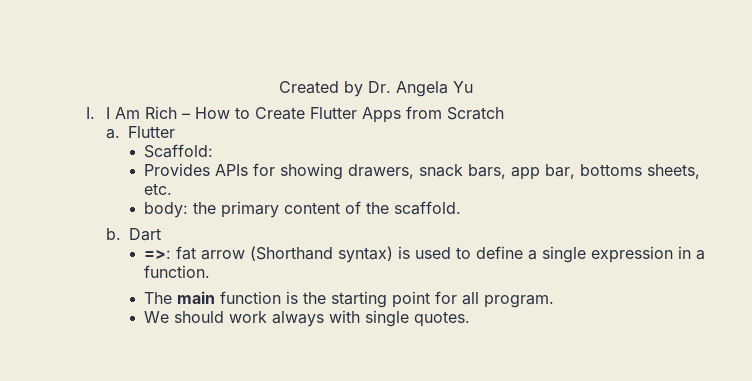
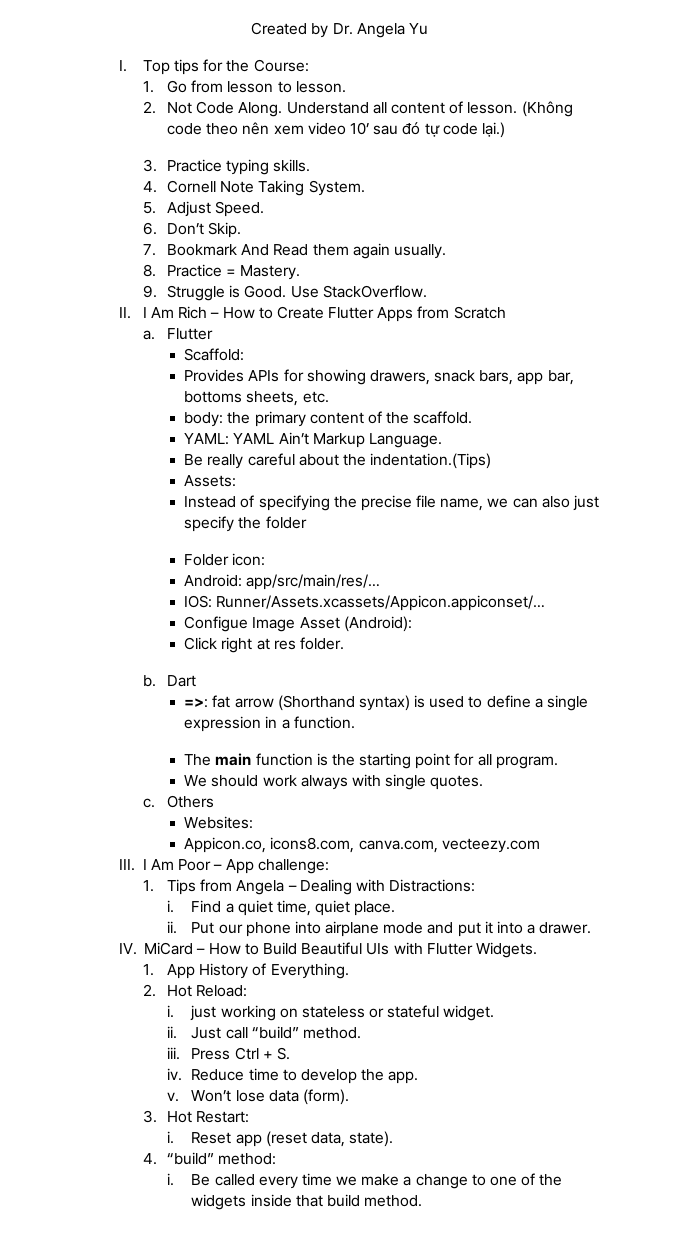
- I. I Am Rich – How to Create Flutter Apps from Scratch
+ I. Top tips for the Course:
+ 1. Go from lesson to lesson.
+ 2. Not Code Along. Understand all content of lesson. (Không code theo nên xem video 10’ sau đó tự code lại.)
+ 3. Practice typing skills.
+ 4. Cornell Note Taking System.
+ 5. Adjust Speed.
+ 6. Don’t Skip.
+ 7. Bookmark And Read them again usually.
+ 8. Practice = Mastery.
+ 9. Struggle is Good. Use StackOverflow.
+ II. I Am Rich – How to Create Flutter Apps from Scratch
+ YAML: YAML Ain’t Markup Language.
+ Be really careful about the indentation.(Tips)
+ Assets:
+ Instead of specifying the precise file name, we can also just specify the folder
+ Folder icon:
+ Android: app/src/main/res/…
+ IOS: Runner/Assets.xcassets/Appicon.appiconset/…
+ Configue Image Asset (Android):
+ Click right at res folder.
+ c. Others
+ Websites:
+ Appicon.co, icons8.com, canva.com, vecteezy.com
+ III. I Am Poor – App challenge:
+ 1. Tips from Angela – Dealing with Distractions:
+ i. Find a quiet time, quiet place.
+ ii. Put our phone into airplane mode and put it into a drawer.
+ IV. MiCard – How to Build Beautiful UIs with Flutter Widgets.
+ 1. App History of Everything.
+ 2. Hot Reload:
+ i. just working on stateless or stateful widget.
+ ii. Just call “build” method.
+ iii. Press Ctrl + S.
+ iv. Reduce time to develop the app.
+ v. Won’t lose data (form).
+ 3. Hot Restart:
+ i. Reset app (reset data, state).
+ 4. “build” method:
+ i. Be called every time we make a change to one of the widgets inside that build method.

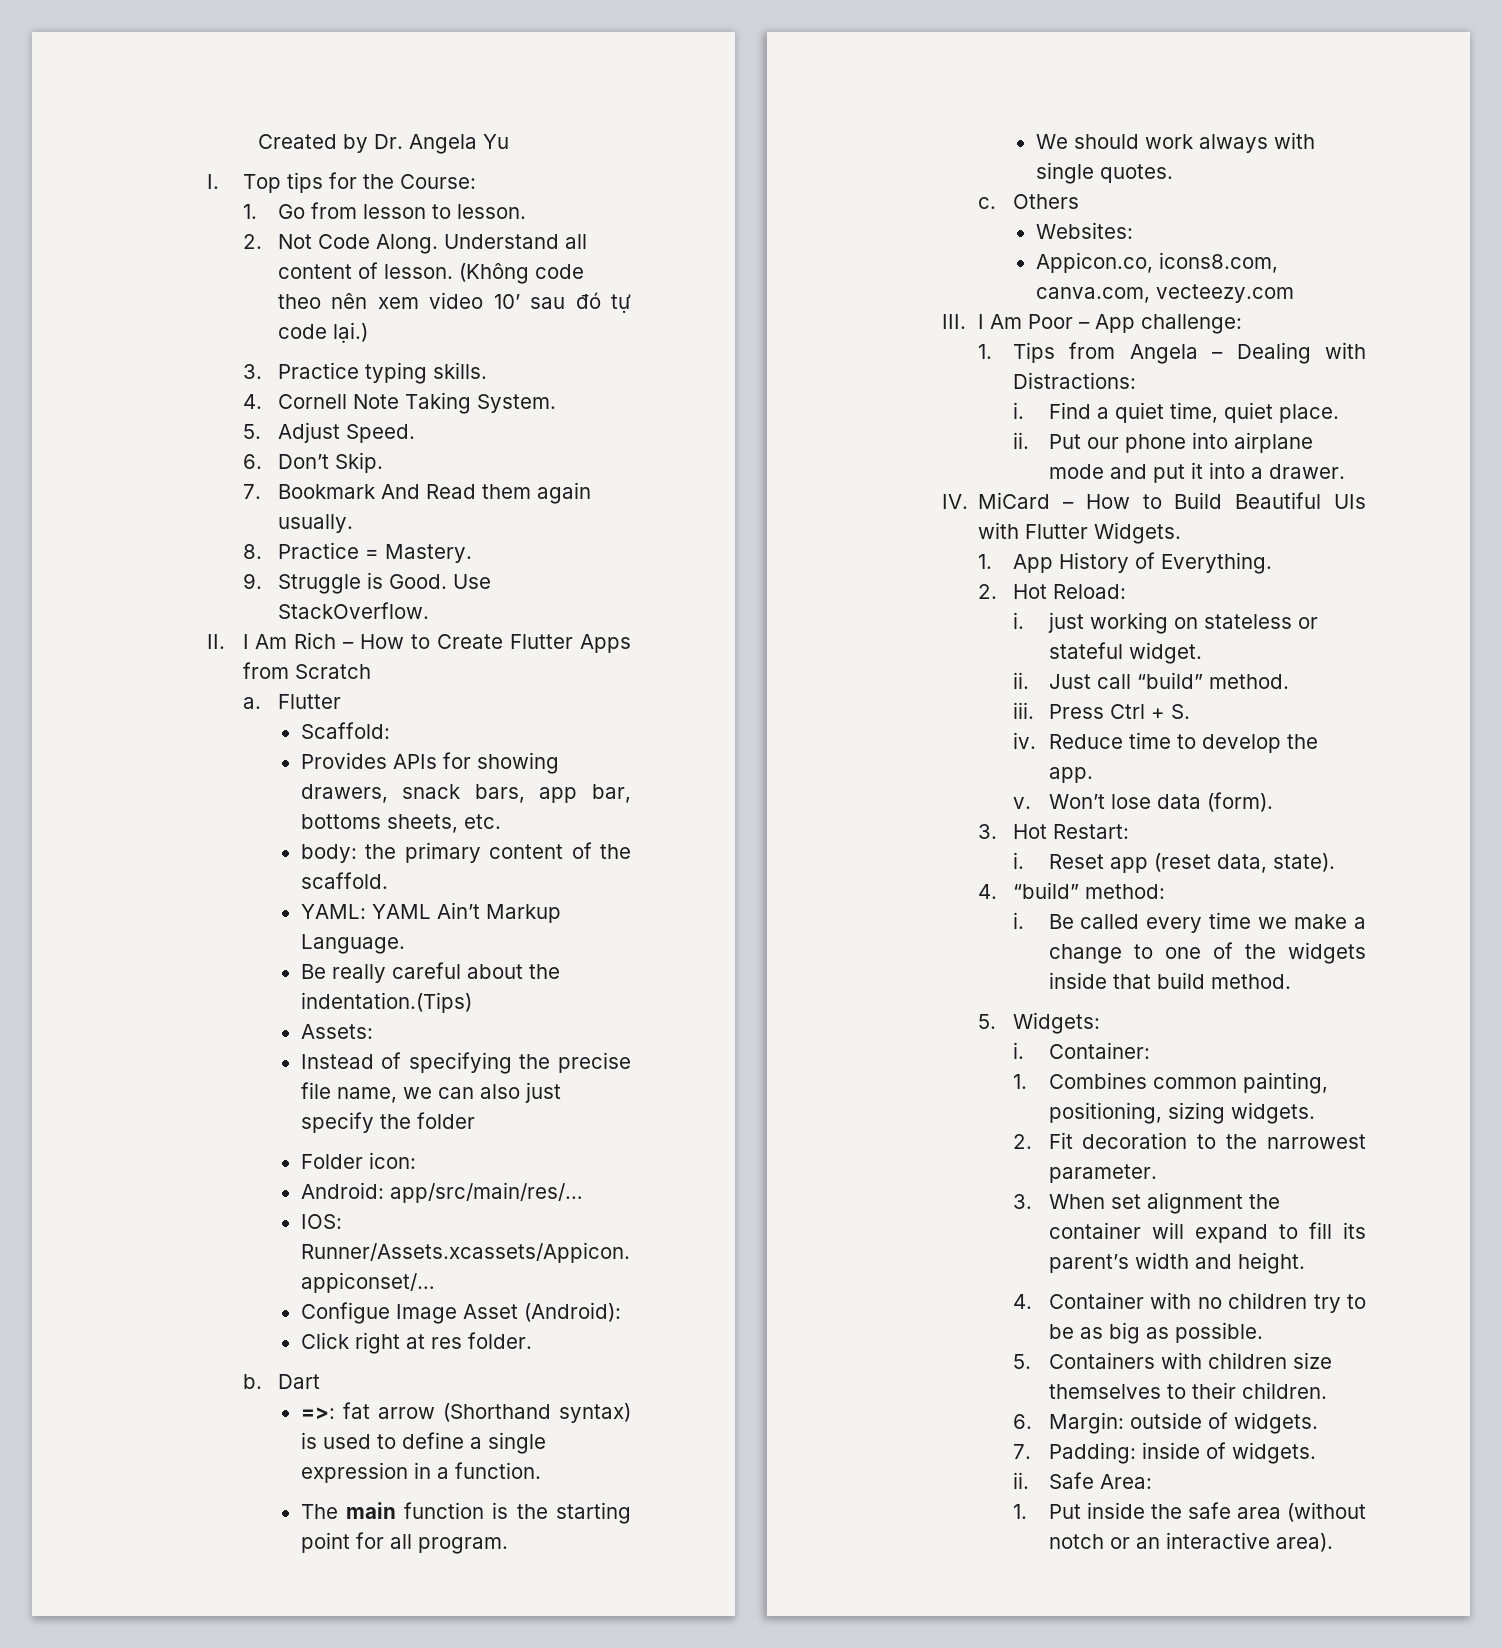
+ 5. Widgets:
+ i. Container:
+ 1. Combines common painting, positioning, sizing widgets.
+ 2. Fit decoration to the narrowest parameter.
+ 3. When set alignment the container will expand to fill its parent’s width and height.
+ 4. Container with no children try to be as big as possible.
+ 5. Containers with children size themselves to their children.
+ 6. Margin: outside of widgets.
+ 7. Padding: inside of widgets.
+ ii. Safe Area:
+ 1. Put inside the safe area (without notch or an interactive area).

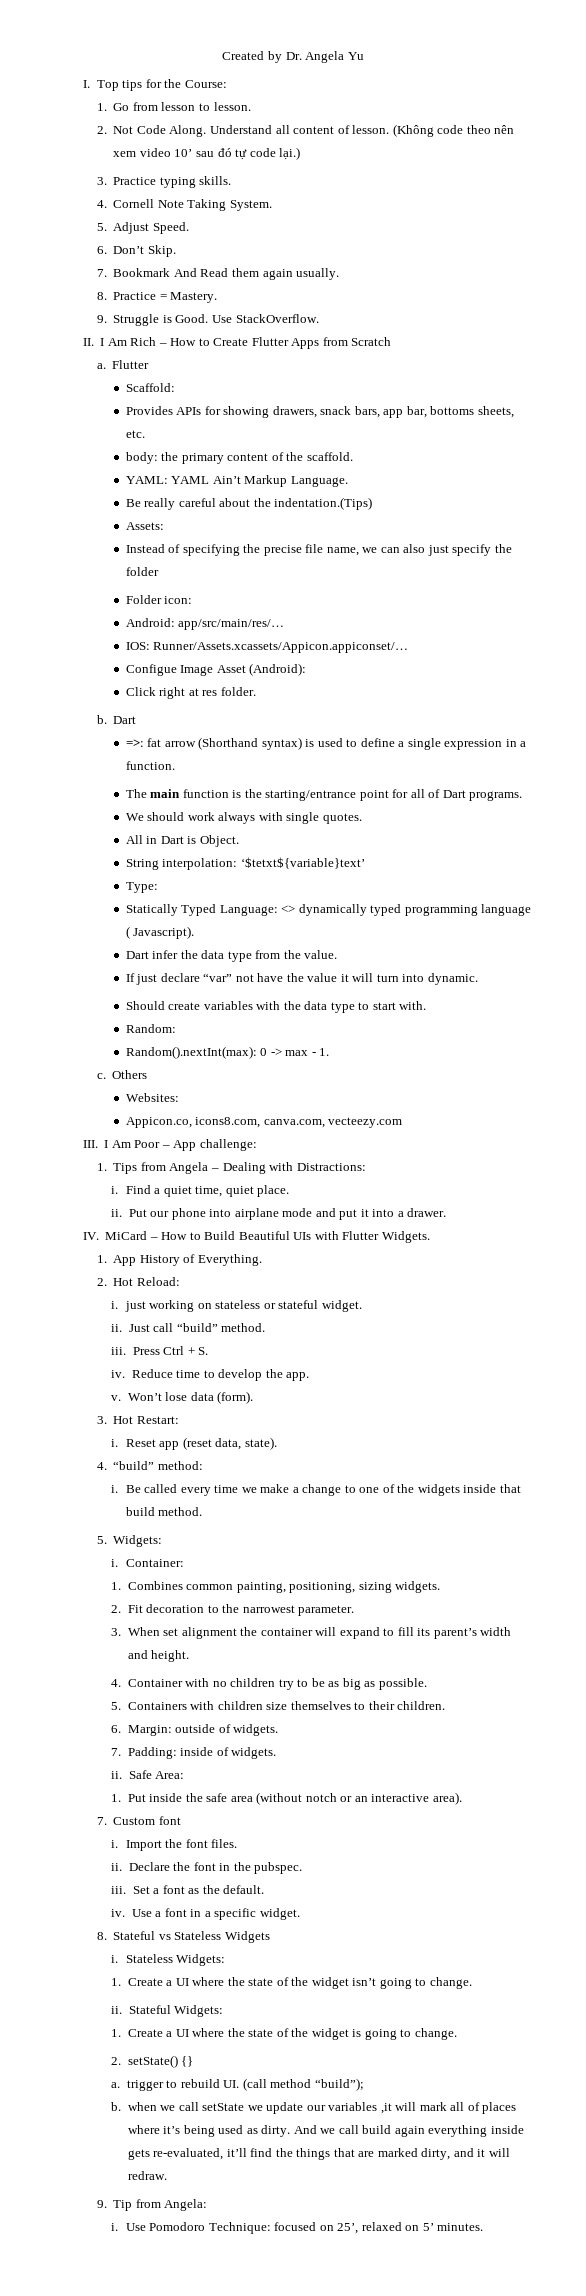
- The main function is the starting point for all program.
+ The main function is the starting/entrance point for all of Dart programs.
+ All in Dart is Object.
+ String interpolation: ‘$tetxt${variable}text’
+ Type:
+ Statically Typed Language: <> dynamically typed programming language ( Javascript).
+ Dart infer the data type from the value.
+ If just declare “var” not have the value it will turn into dynamic.
+ Should create variables with the data type to start with.
+ Random:
+ Random().nextInt(max): 0 -> max - 1.
+ 7. Custom font
+ i. Import the font files.
+ ii. Declare the font in the pubspec.
+ iii. Set a font as the default.
+ iv. Use a font in a specific widget.
+ 8. Stateful vs Stateless Widgets
+ i. Stateless Widgets:
+ 1. Create a UI where the state of the widget isn’t going to change.
+ ii. Stateful Widgets:
+ 1. Create a UI where the state of the widget is going to change.
+ 2. setState() {}
+ a. trigger to rebuild UI. (call method “build”);
+ b. when we call setState we update our variables ,it will mark all of places where it’s being used as dirty. And we call build again everything inside gets re-evaluated, it’ll find the things that are marked dirty, and it will redraw.
+ 9. Tip from Angela:
+ i. Use Pomodoro Technique: focused on 25’, relaxed on 5’ minutes.

